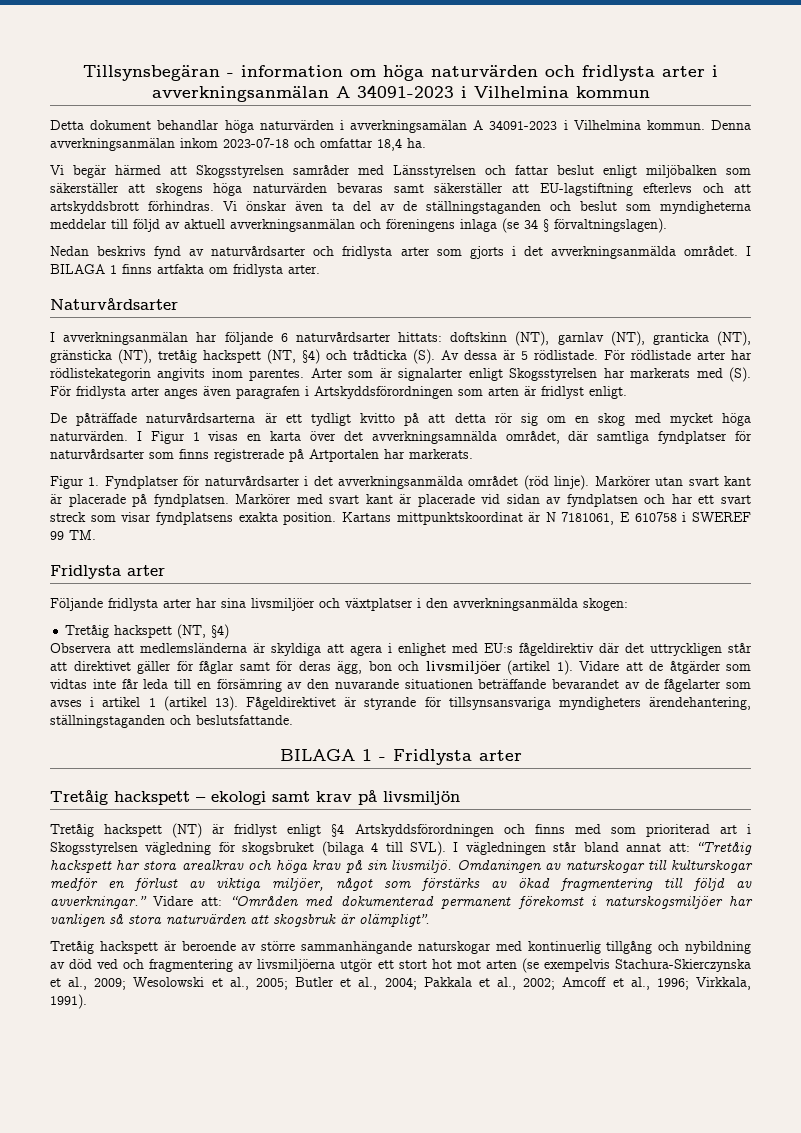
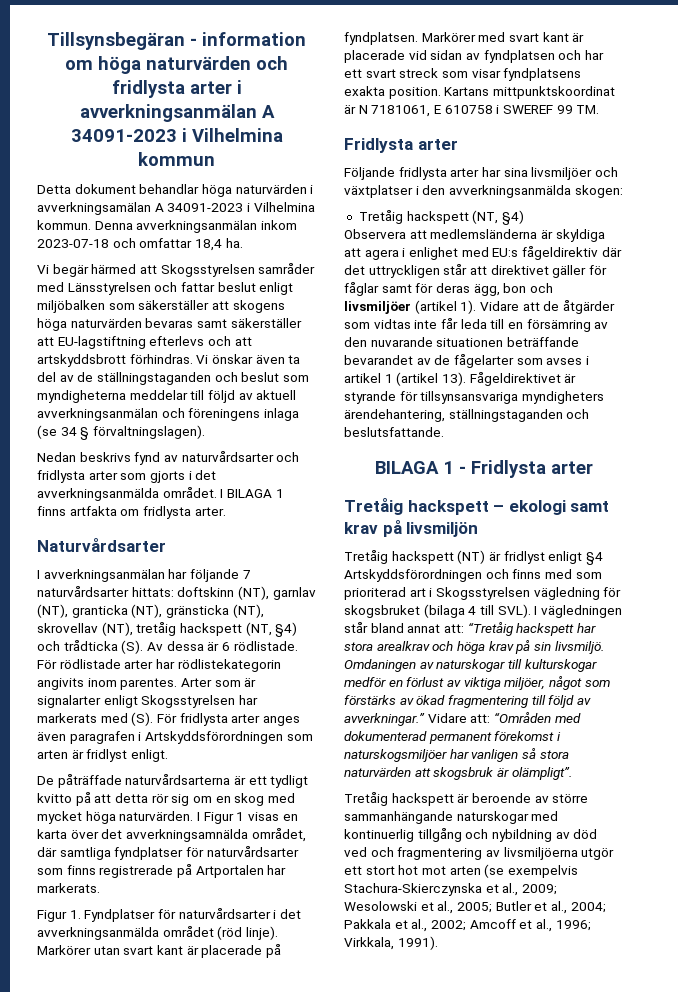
- I avverkningsanmälan har följande 6 naturvårdsarter hittats: doftskinn (NT), garnlav (NT), granticka (NT), gränsticka (NT), tretåig hackspett (NT, §4) och trådticka (S). Av dessa är 5 rödlistade.
+ I avverkningsanmälan har följande 7 naturvårdsarter hittats: doftskinn (NT), garnlav (NT), granticka (NT), gränsticka (NT), skrovellav (NT), tretåig hackspett (NT, §4) och trådticka (S). Av dessa är 6 rödlistade.

